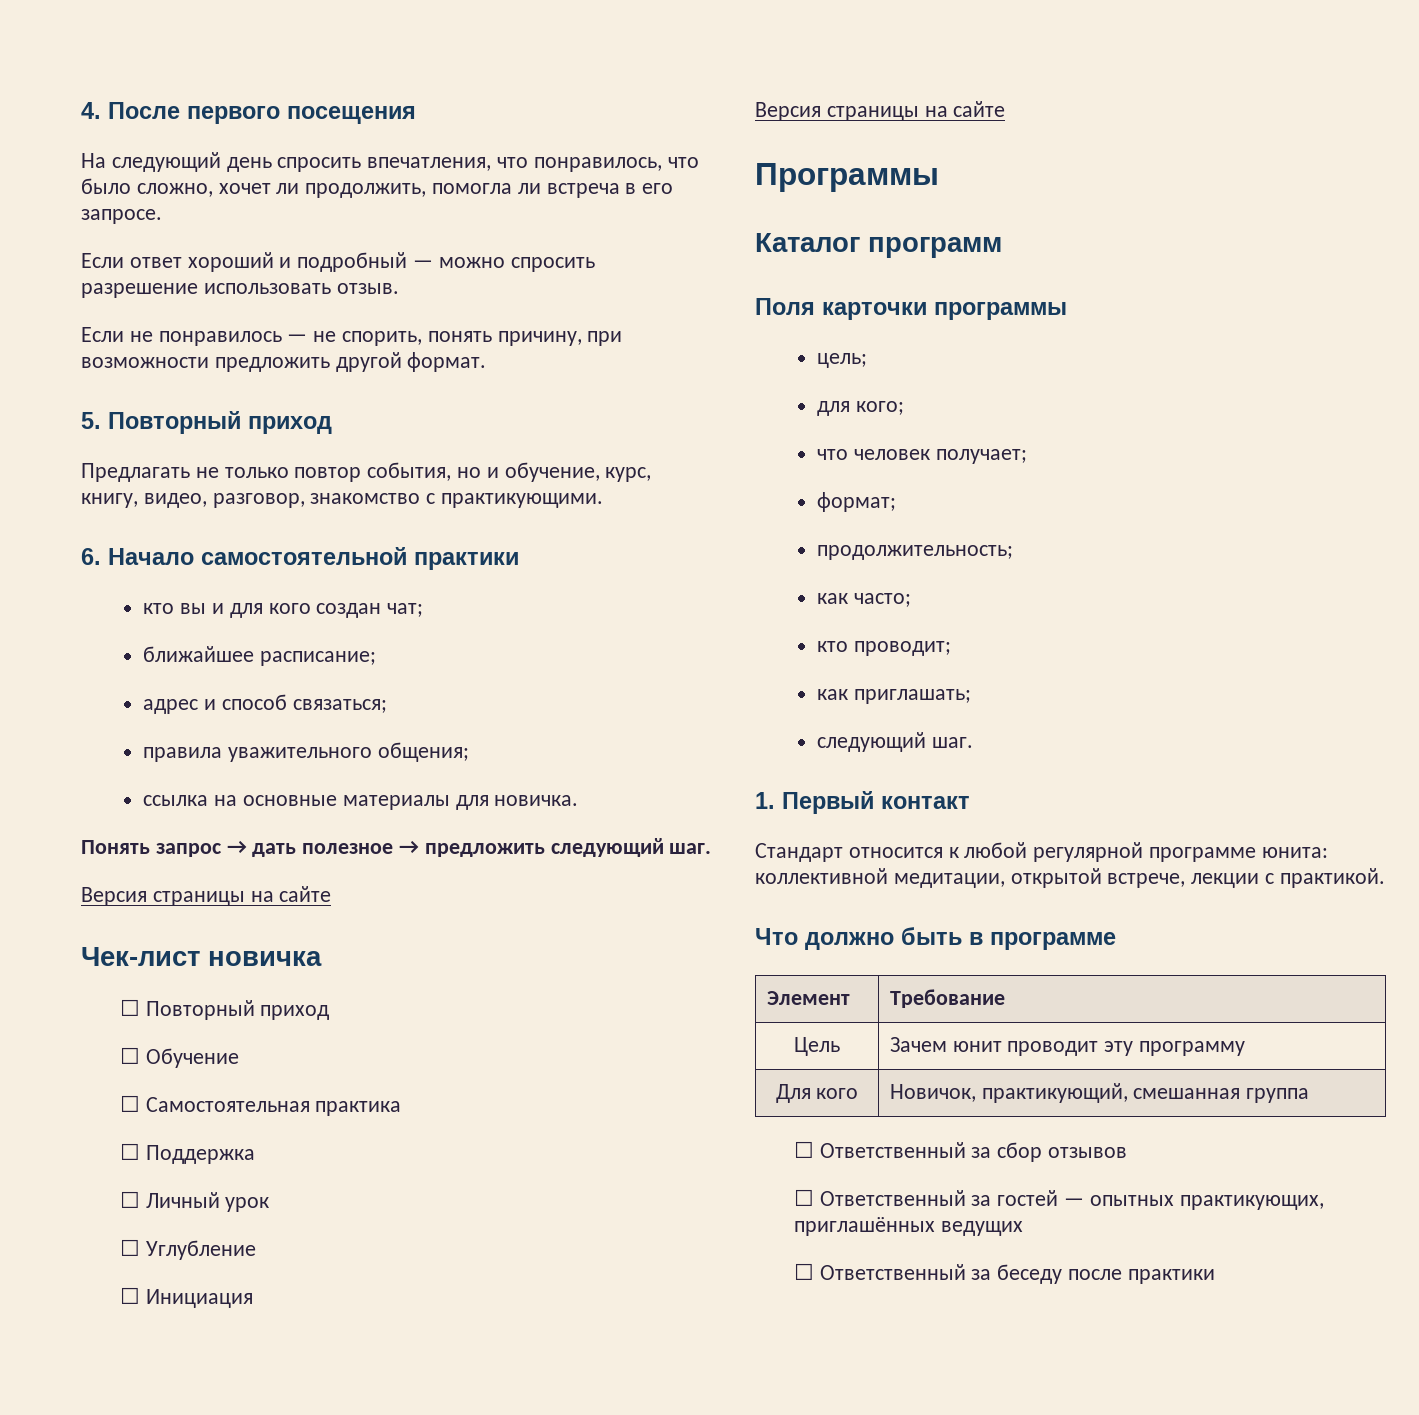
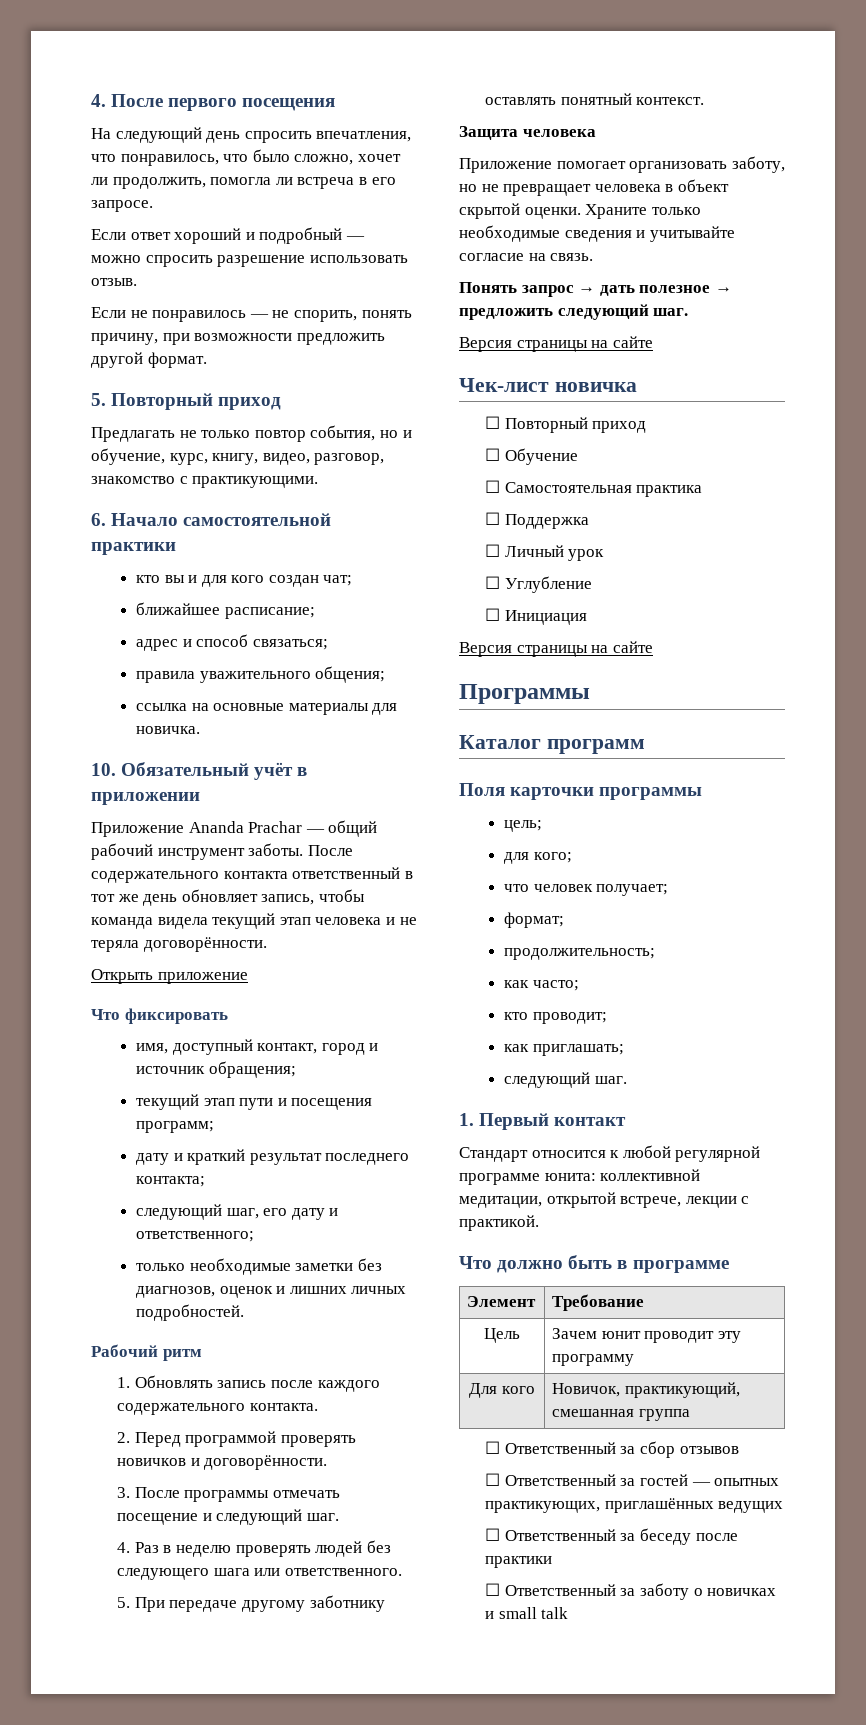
+ 10. Обязательный учёт в приложении
+ Приложение Ananda Prachar — общий рабочий инструмент заботы. После содержательного контакта ответственный в тот же день обновляет запись, чтобы команда видела текущий этап человека и не теряла договорённости.
+ Открыть приложение
+ Что фиксировать
+ имя, доступный контакт, город и источник обращения;
+ текущий этап пути и посещения программ;
+ дату и краткий результат последнего контакта;
+ следующий шаг, его дату и ответственного;
+ только необходимые заметки без диагнозов, оценок и лишних личных подробностей.
+ Рабочий ритм
+ 1. Обновлять запись после каждого содержательного контакта.
+ 2. Перед программой проверять новичков и договорённости.
+ 3. После программы отмечать посещение и следующий шаг.
+ 4. Раз в неделю проверять людей без следующего шага или ответственного.
+ 5. При передаче другому заботнику оставлять понятный контекст.
+ Защита человека
+ Приложение помогает организовать заботу, но не превращает человека в объект скрытой оценки. Храните только необходимые сведения и учитывайте согласие на связь.
+ ☐ Ответственный за заботу о новичках и small talk

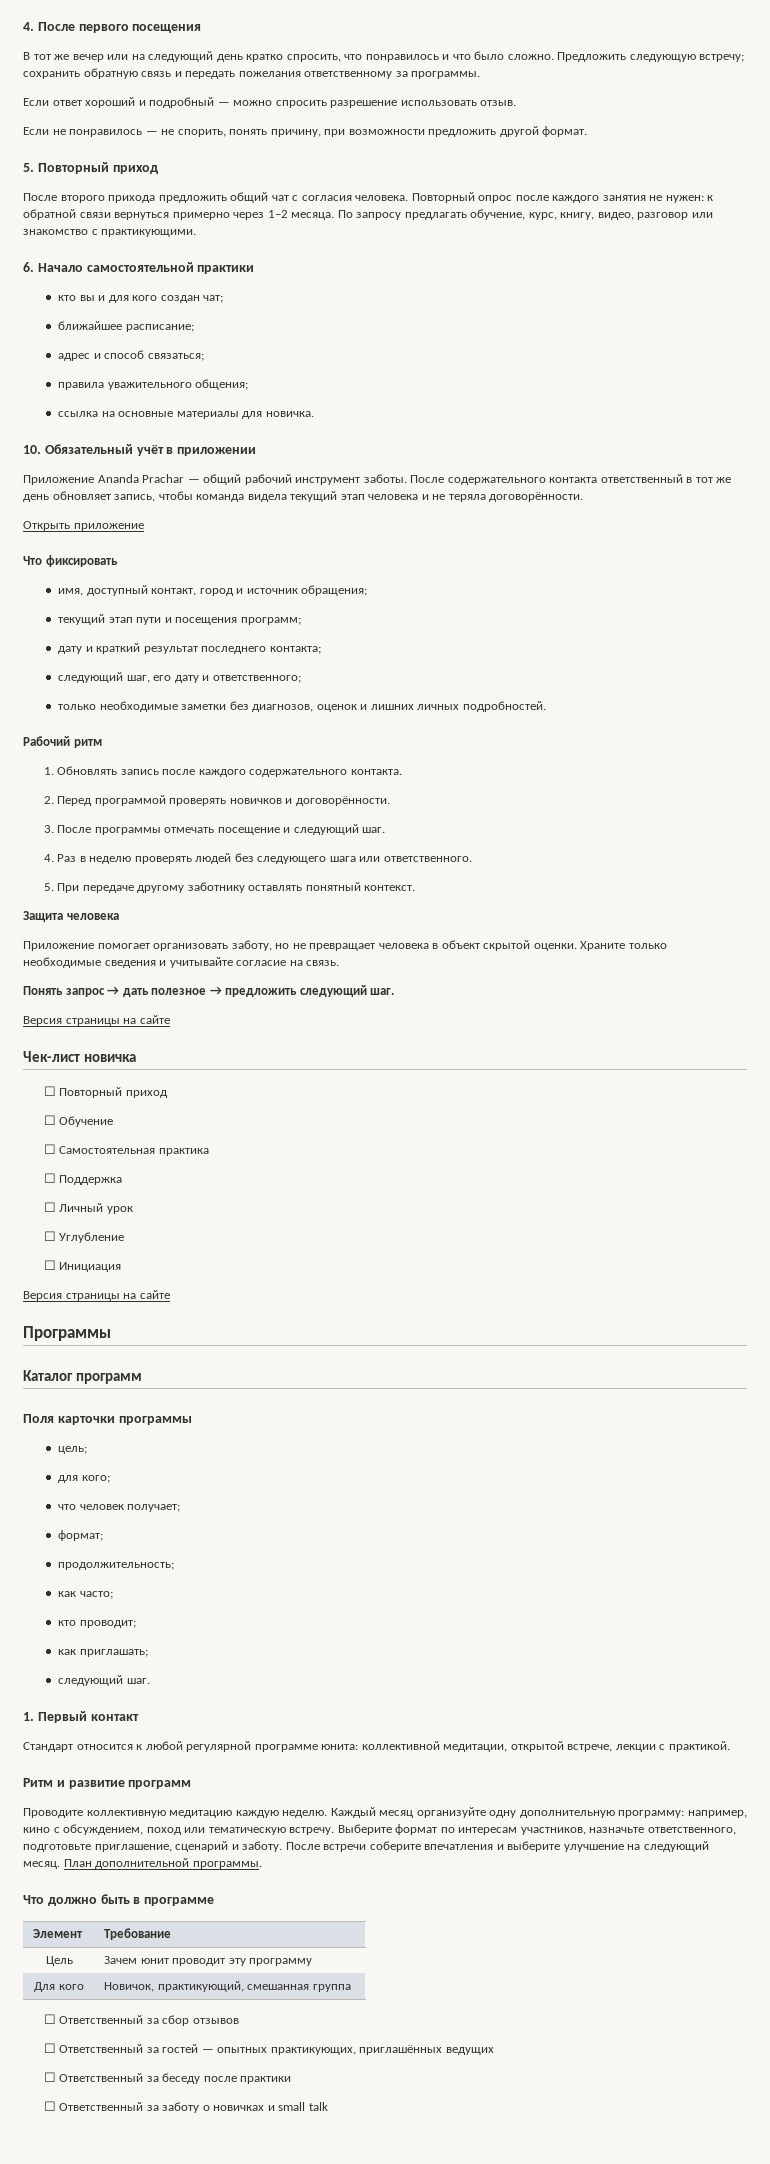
- На следующий день спросить впечатления, что понравилось, что было сложно, хочет ли продолжить, помогла ли встреча в его запросе.
+ В тот же вечер или на следующий день кратко спросить, что понравилось и что было сложно. Предложить следующую встречу; сохранить обратную связь и передать пожелания ответственному за программы.
- Предлагать не только повтор события, но и обучение, курс, книгу, видео, разговор, знакомство с практикующими.
+ После второго прихода предложить общий чат с согласия человека. Повторный опрос после каждого занятия не нужен: к обратной связи вернуться примерно через 1–2 месяца. По запросу предлагать обучение, курс, книгу, видео, разговор или знакомство с практикующими.
+ Ритм и развитие программ
+ Проводите коллективную медитацию каждую неделю. Каждый месяц организуйте одну дополнительную программу: например, кино с обсуждением, поход или тематическую встречу. Выберите формат по интересам участников, назначьте ответственного, подготовьте приглашение, сценарий и заботу. После встречи соберите впечатления и выберите улучшение на следующий месяц. План дополнительной программы.

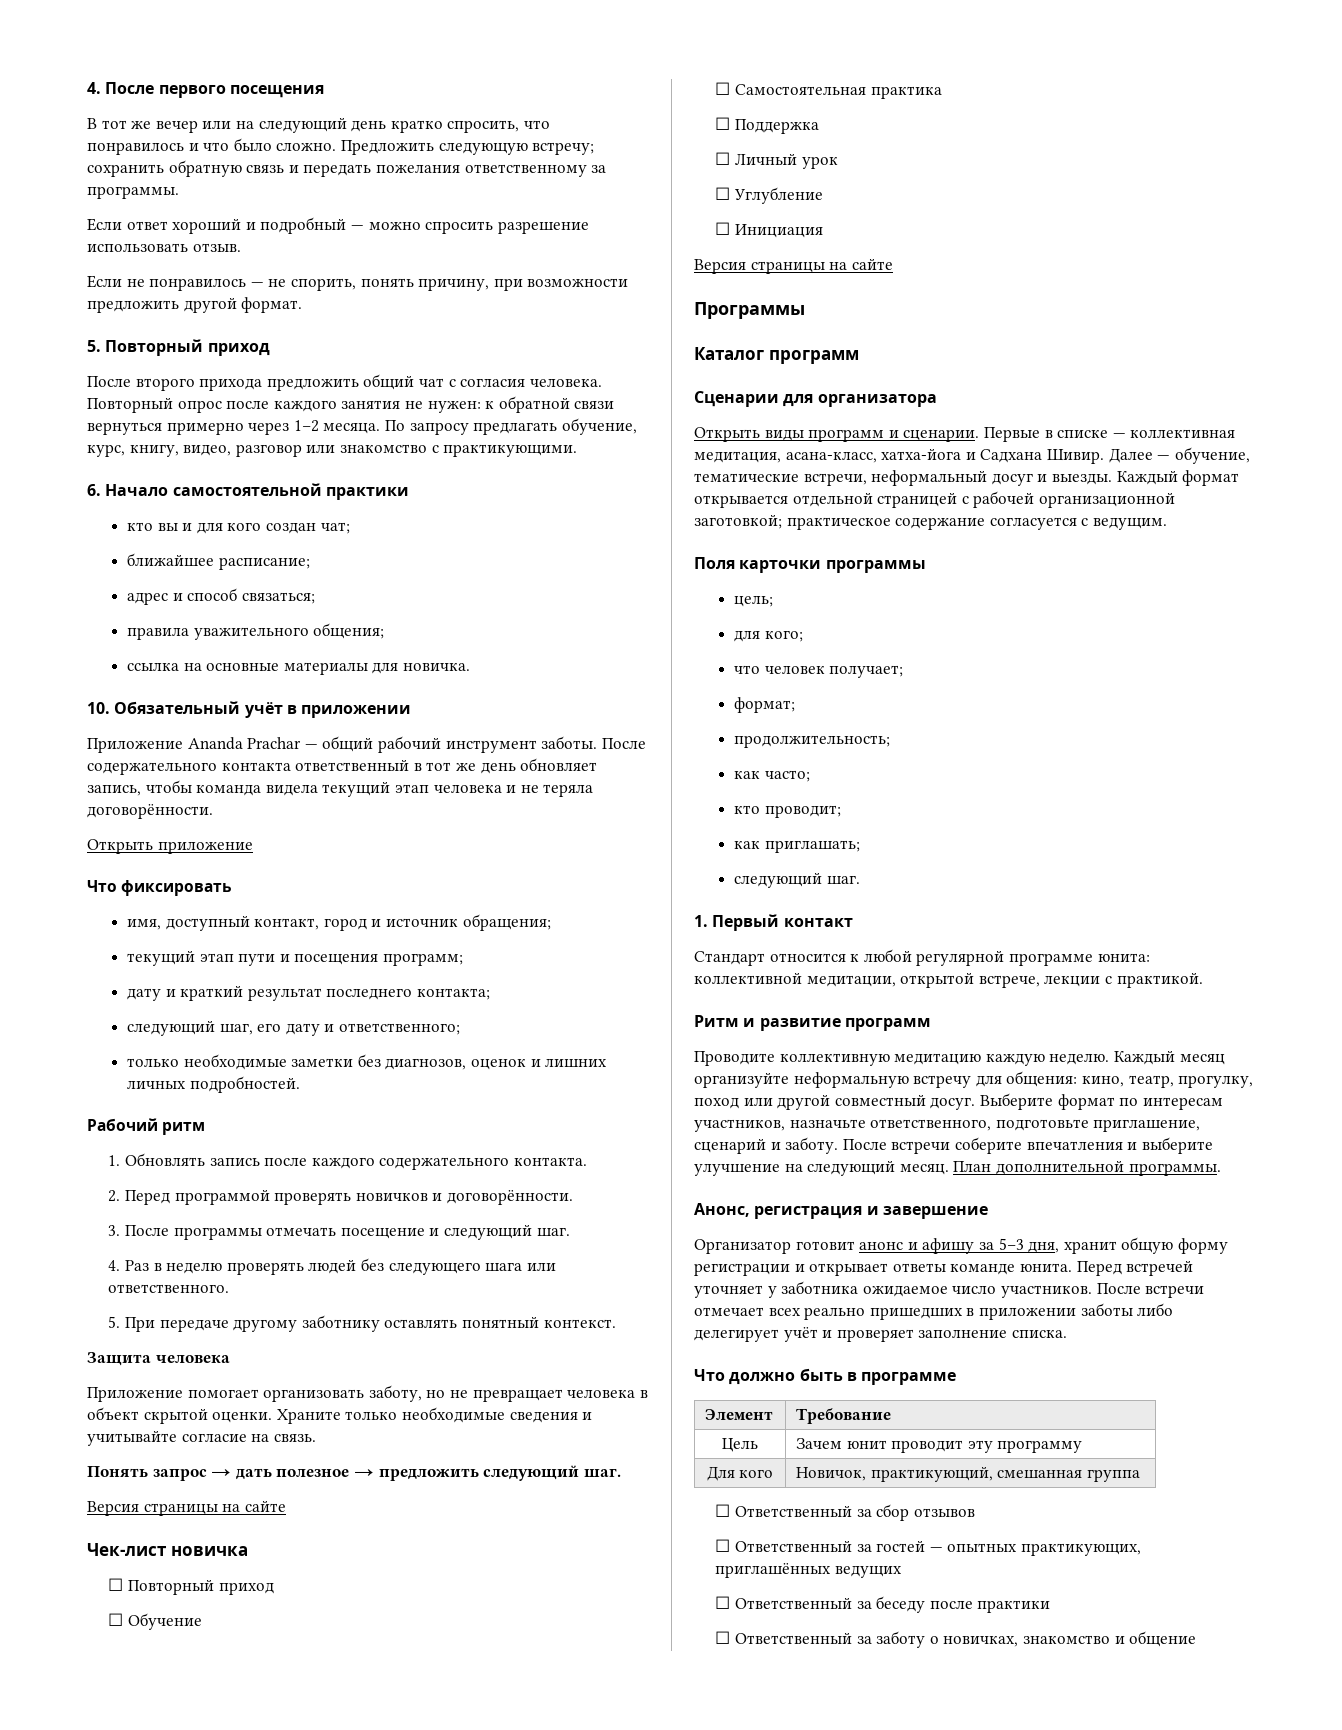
+ Сценарии для организатора
+ Открыть виды программ и сценарии. Первые в списке — коллективная медитация, асана-класс, хатха-йога и Садхана Шивир. Далее — обучение, тематические встречи, неформальный досуг и выезды. Каждый формат открывается отдельной страницей с рабочей организационной заготовкой; практическое содержание согласуется с ведущим.
- Каждый месяц организуйте одну дополнительную программу: например, кино с обсуждением, поход или тематическую встречу.
+ Каждый месяц организуйте неформальную встречу для общения: кино, театр, прогулку, поход или другой совместный досуг.
+ Анонс, регистрация и завершение
+ Организатор готовит анонс и афишу за 5–3 дня, хранит общую форму регистрации и открывает ответы команде юнита. Перед встречей уточняет у заботника ожидаемое число участников. После встречи отмечает всех реально пришедших в приложении заботы либо делегирует учёт и проверяет заполнение списка.
- ☐ Ответственный за заботу о новичках и small talk
+ ☐ Ответственный за заботу о новичках, знакомство и общение

